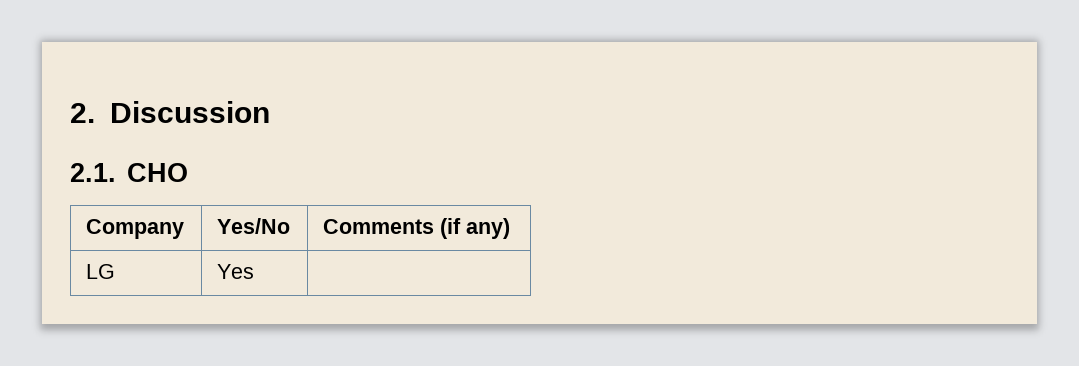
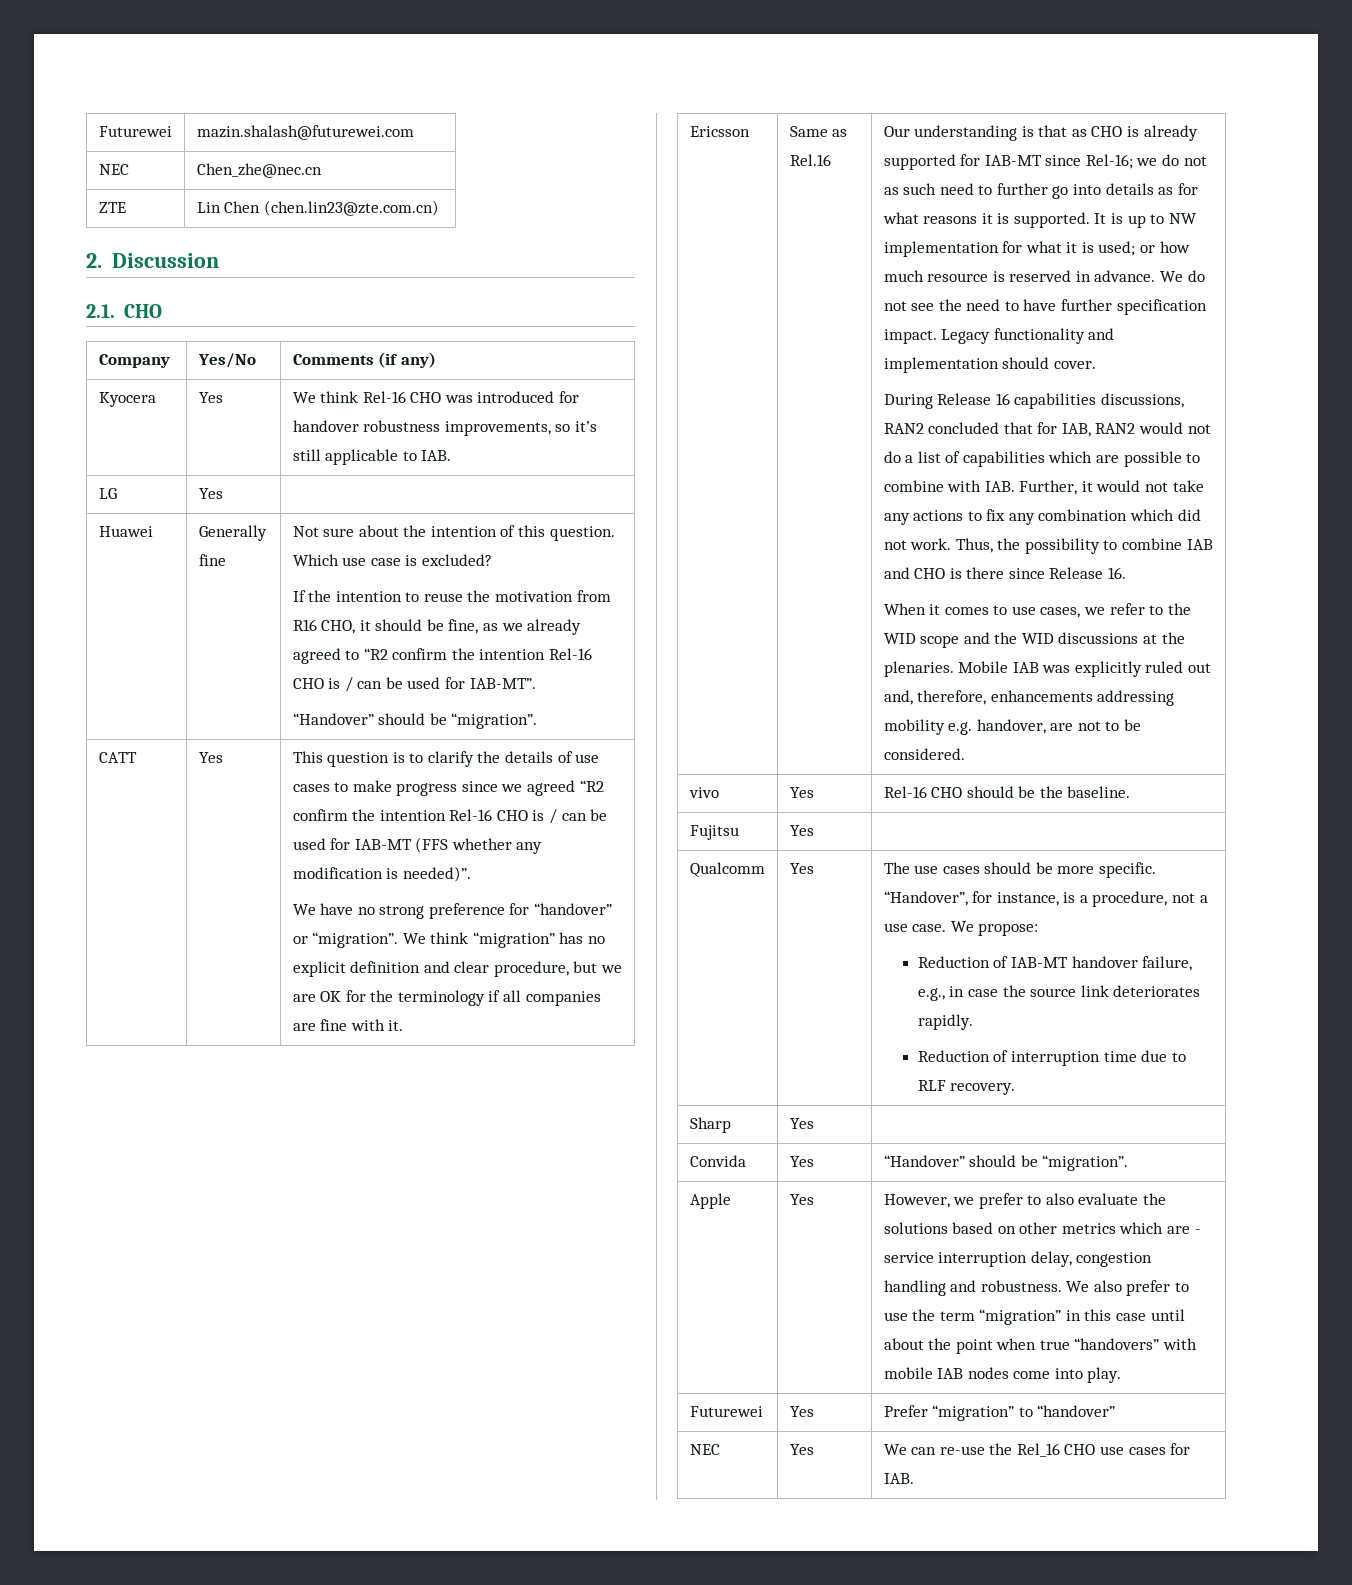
+ Futurewei | mazin.shalash@futurewei.com
+ NEC | Chen_zhe@nec.cn
+ ZTE | Lin Chen (chen.lin23@zte.com.cn)
+ Kyocera | Yes | We think Rel-16 CHO was introduced for handover robustness improvements, so it’s still applicable to IAB.
  LG | Yes |
+ Huawei | Generally fine | Not sure about the intention of this question. Which use case is excluded?
+ If the intention to reuse the motivation from R16 CHO, it should be fine, as we already agreed to “R2 confirm the intention Rel-16 CHO is / can be used for IAB-MT”.
+ “Handover” should be “migration”.
+ CATT | Yes | This question is to clarify the details of use cases to make progress since we agreed “R2 confirm the intention Rel-16 CHO is / can be used for IAB-MT (FFS whether any modification is needed)”.
+ We have no strong preference for “handover” or “migration”. We think “migration” has no explicit definition and clear procedure, but we are OK for the terminology if all companies are fine with it.
+ Ericsson | Same as Rel.16 | Our understanding is that as CHO is already supported for IAB-MT since Rel-16; we do not as such need to further go into details as for what reasons it is supported. It is up to NW implementation for what it is used; or how much resource is reserved in advance. We do not see the need to have further specification impact. Legacy functionality and implementation should cover.
+ During Release 16 capabilities discussions, RAN2 concluded that for IAB, RAN2 would not do a list of capabilities which are possible to combine with IAB. Further, it would not take any actions to fix any combination which did not work. Thus, the possibility to combine IAB and CHO is there since Release 16.
+ When it comes to use cases, we refer to the WID scope and the WID discussions at the plenaries. Mobile IAB was explicitly ruled out and, therefore, enhancements addressing mobility e.g. handover, are not to be considered.
+ vivo | Yes | Rel-16 CHO should be the baseline.
+ Fujitsu | Yes |
+ Qualcomm | Yes | The use cases should be more specific. “Handover”, for instance, is a procedure, not a use case. We propose:
+ Reduction of IAB-MT handover failure, e.g., in case the source link deteriorates rapidly.
+ Reduction of interruption time due to RLF recovery.
+ Sharp | Yes |
+ Convida | Yes | “Handover” should be “migration”.
+ Apple | Yes | However, we prefer to also evaluate the solutions based on other metrics which are - service interruption delay, congestion handling and robustness. We also prefer to use the term “migration” in this case until about the point when true “handovers” with mobile IAB nodes come into play.
+ Futurewei | Yes | Prefer “migration” to “handover”
+ NEC | Yes | We can re-use the Rel_16 CHO use cases for IAB.

